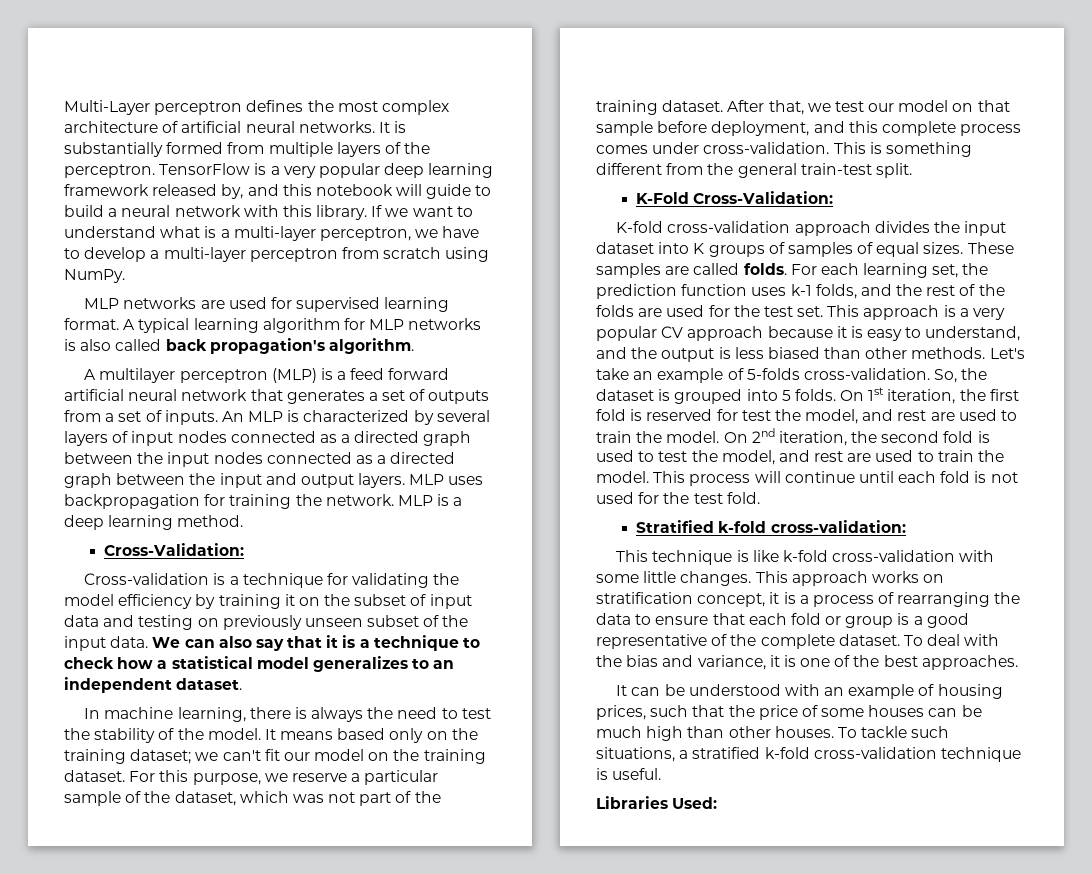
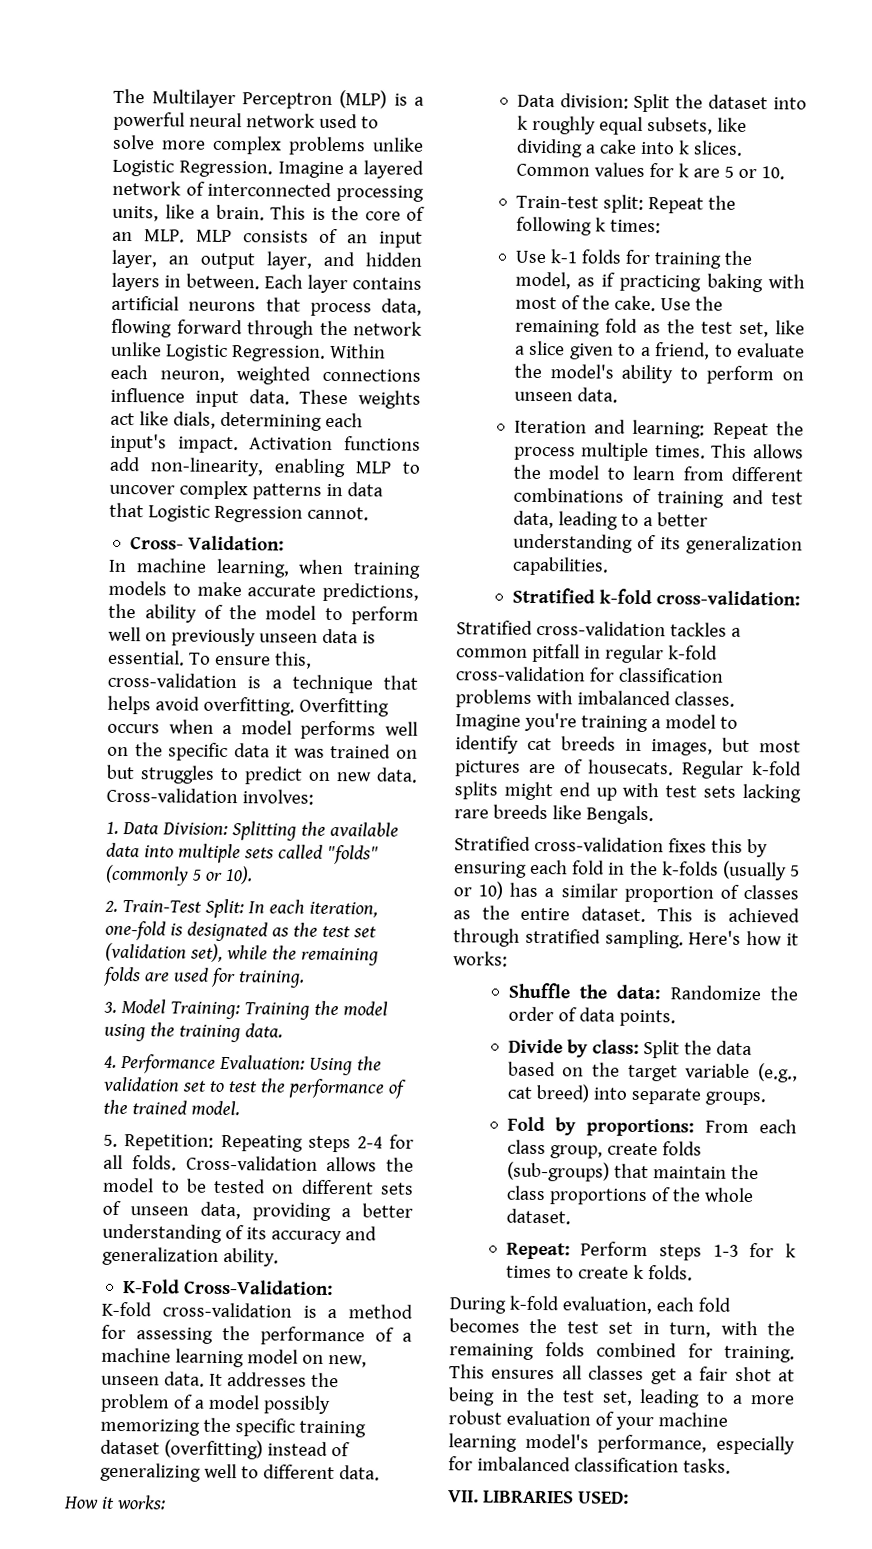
- Multi-Layer perceptron defines the most complex architecture of artificial neural networks. It is substantially formed from multiple layers of the perceptron. TensorFlow is a very popular deep learning framework released by, and this notebook will guide to build a neural network with this library. If we want to understand what is a multi-layer perceptron, we have to develop a multi-layer perceptron from scratch using NumPy.
- MLP networks are used for supervised learning format. A typical learning algorithm for MLP networks is also called back propagation's algorithm.
- A multilayer perceptron (MLP) is a feed forward artificial neural network that generates a set of outputs from a set of inputs. An MLP is characterized by several layers of input nodes connected as a directed graph between the input nodes connected as a directed graph between the input and output layers. MLP uses backpropagation for training the network. MLP is a deep learning method.
- Cross-Validation:
- Cross-validation is a technique for validating the model efficiency by training it on the subset of input data and testing on previously unseen subset of the input data. We can also say that it is a technique to check how a statistical model generalizes to an independent dataset.
- In machine learning, there is always the need to test the stability of the model. It means based only on the training dataset; we can't fit our model on the training dataset. For this purpose, we reserve a particular sample of the dataset, which was not part of the training dataset. After that, we test our model on that sample before deployment, and this complete process comes under cross-validation. This is something different from the general train-test split.
+ The Multilayer Perceptron (MLP) is a powerful neural network used to solve more complex problems unlike Logistic Regression. Imagine a layered network of interconnected processing units, like a brain. This is the core of an MLP. MLP consists of an input layer, an output layer, and hidden layers in between. Each layer contains artificial neurons that process data, flowing forward through the network unlike Logistic Regression. Within each neuron, weighted connections influence input data. These weights act like dials, determining each input's impact. Activation functions add non-linearity, enabling MLP to uncover complex patterns in data that Logistic Regression cannot.
+ Cross- Validation:
+ In machine learning, when training models to make accurate predictions, the ability of the model to perform well on previously unseen data is essential. To ensure this, cross-validation is a technique that helps avoid overfitting. Overfitting occurs when a model performs well on the specific data it was trained on but struggles to predict on new data. Cross-validation involves:
+ 1. Data Division: Splitting the available data into multiple sets called "folds" (commonly 5 or 10).
+ 2. Train-Test Split: In each iteration, one-fold is designated as the test set (validation set), while the remaining folds are used for training.
+ 3. Model Training: Training the model using the training data.
+ 4. Performance Evaluation: Using the validation set to test the performance of the trained model.
+ 5. Repetition: Repeating steps 2-4 for all folds. Cross-validation allows the model to be tested on different sets of unseen data, providing a better understanding of its accuracy and generalization ability.
  K-Fold Cross-Validation:
- K-fold cross-validation approach divides the input dataset into K groups of samples of equal sizes. These samples are called folds. For each learning set, the prediction function uses k-1 folds, and the rest of the folds are used for the test set. This approach is a very popular CV approach because it is easy to understand, and the output is less biased than other methods. Let's take an example of 5-folds cross-validation. So, the dataset is grouped into 5 folds. On 1st iteration, the first fold is reserved for test the model, and rest are used to train the model. On 2nd iteration, the second fold is used to test the model, and rest are used to train the model. This process will continue until each fold is not used for the test fold.
+ K-fold cross-validation is a method for assessing the performance of a machine learning model on new, unseen data. It addresses the problem of a model possibly memorizing the specific training dataset (overfitting) instead of generalizing well to different data.
+ How it works:
+ Data division: Split the dataset into k roughly equal subsets, like dividing a cake into k slices. Common values for k are 5 or 10.
+ Train-test split: Repeat the following k times:
+ Use k-1 folds for training the model, as if practicing baking with most of the cake. Use the remaining fold as the test set, like a slice given to a friend, to evaluate the model's ability to perform on unseen data.
+ Iteration and learning: Repeat the process multiple times. This allows the model to learn from different combinations of training and test data, leading to a better understanding of its generalization capabilities.
  Stratified k-fold cross-validation:
- This technique is like k-fold cross-validation with some little changes. This approach works on stratification concept, it is a process of rearranging the data to ensure that each fold or group is a good representative of the complete dataset. To deal with the bias and variance, it is one of the best approaches.
- It can be understood with an example of housing prices, such that the price of some houses can be much high than other houses. To tackle such situations, a stratified k-fold cross-validation technique is useful.
- Libraries Used:
+ Stratified cross-validation tackles a common pitfall in regular k-fold cross-validation for classification problems with imbalanced classes. Imagine you're training a model to identify cat breeds in images, but most pictures are of housecats. Regular k-fold splits might end up with test sets lacking rare breeds like Bengals.
+ Stratified cross-validation fixes this by ensuring each fold in the k-folds (usually 5 or 10) has a similar proportion of classes as the entire dataset. This is achieved through stratified sampling. Here's how it works:
+ Shuffle the data: Randomize the order of data points.
+ Divide by class: Split the data based on the target variable (e.g., cat breed) into separate groups.
+ Fold by proportions: From each class group, create folds (sub-groups) that maintain the class proportions of the whole dataset.
+ Repeat: Perform steps 1-3 for k times to create k folds.
+ During k-fold evaluation, each fold becomes the test set in turn, with the remaining folds combined for training. This ensures all classes get a fair shot at being in the test set, leading to a more robust evaluation of your machine learning model's performance, especially for imbalanced classification tasks.
+ VII. LIBRARIES USED:

